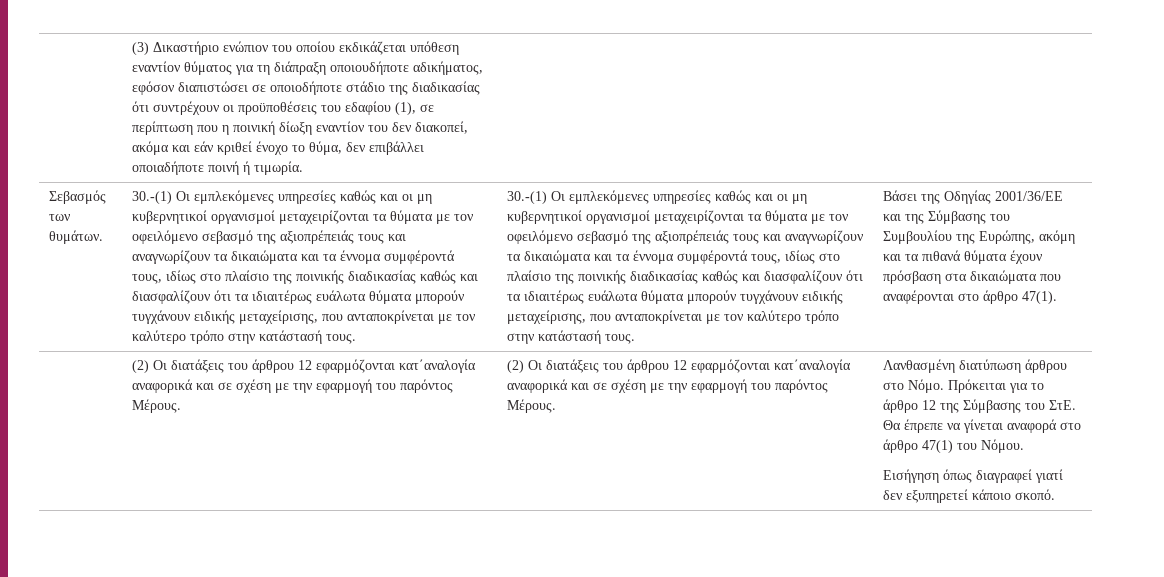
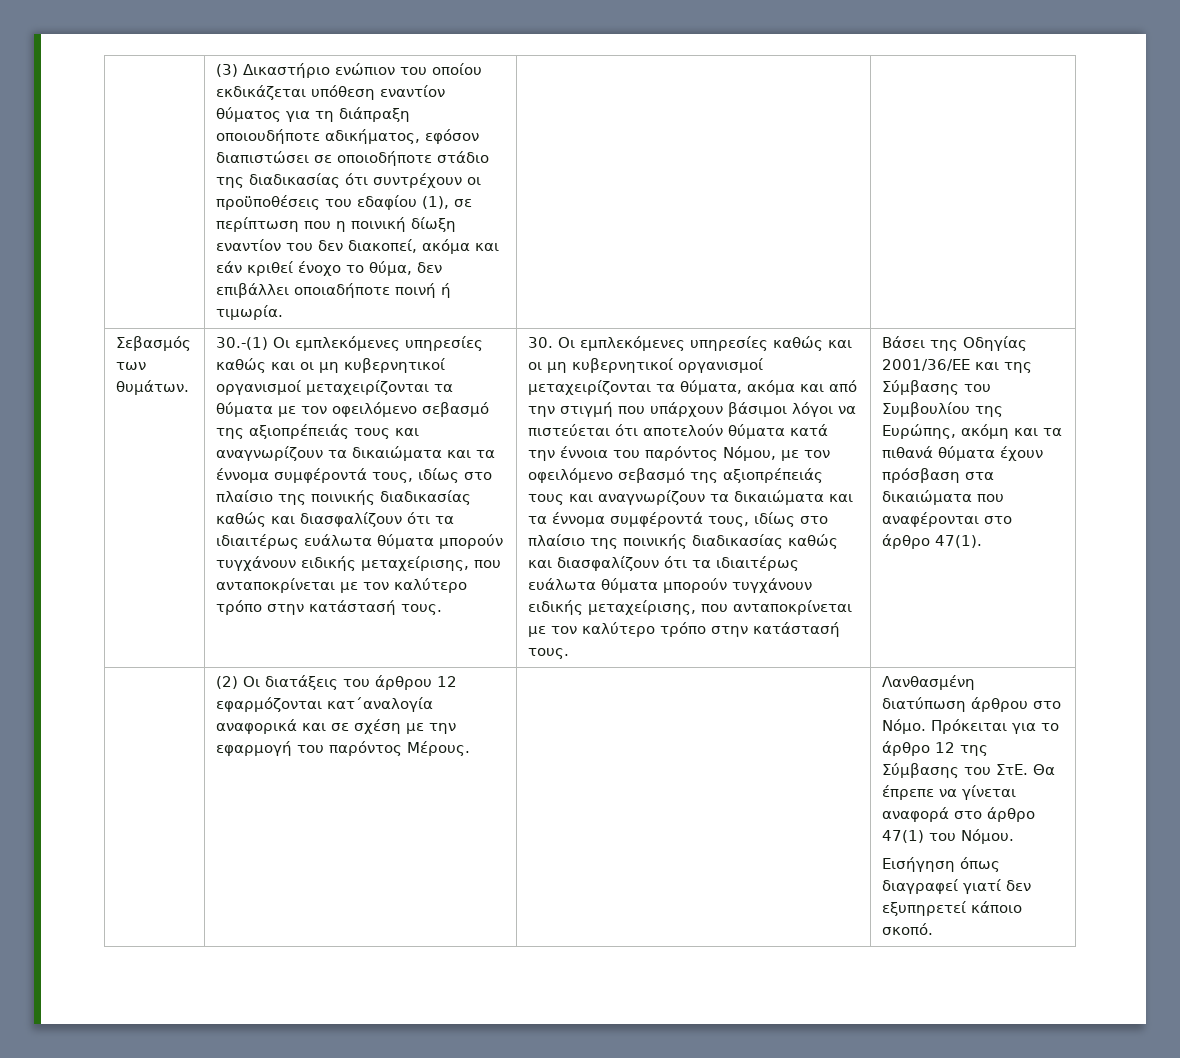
- 30.-(1) Οι εμπλεκόμενες υπηρεσίες καθώς και οι μη κυβερνητικοί οργανισμοί μεταχειρίζονται τα θύματα με τον οφειλόμενο σεβασμό της αξιοπρέπειάς τους και αναγνωρίζουν τα δικαιώματα και τα έννομα συμφέροντά τους, ιδίως στο πλαίσιο της ποινικής διαδικασίας καθώς και διασφαλίζουν ότι τα ιδιαιτέρως ευάλωτα θύματα μπορούν τυγχάνουν ειδικής μεταχείρισης, που ανταποκρίνεται με τον καλύτερο τρόπο στην κατάστασή τους. | 30.-(1) Οι εμπλεκόμενες υπηρεσίες καθώς και οι μη κυβερνητικοί οργανισμοί μεταχειρίζονται τα θύματα με τον οφειλόμενο σεβασμό της αξιοπρέπειάς τους και αναγνωρίζουν τα δικαιώματα και τα έννομα συμφέροντά τους, ιδίως στο πλαίσιο της ποινικής διαδικασίας καθώς και διασφαλίζουν ότι τα ιδιαιτέρως ευάλωτα θύματα μπορούν τυγχάνουν ειδικής μεταχείρισης, που ανταποκρίνεται με τον καλύτερο τρόπο στην κατάστασή τους.
+ 30.-(1) Οι εμπλεκόμενες υπηρεσίες καθώς και οι μη κυβερνητικοί οργανισμοί μεταχειρίζονται τα θύματα με τον οφειλόμενο σεβασμό της αξιοπρέπειάς τους και αναγνωρίζουν τα δικαιώματα και τα έννομα συμφέροντά τους, ιδίως στο πλαίσιο της ποινικής διαδικασίας καθώς και διασφαλίζουν ότι τα ιδιαιτέρως ευάλωτα θύματα μπορούν τυγχάνουν ειδικής μεταχείρισης, που ανταποκρίνεται με τον καλύτερο τρόπο στην κατάστασή τους. | 30. Οι εμπλεκόμενες υπηρεσίες καθώς και οι μη κυβερνητικοί οργανισμοί μεταχειρίζονται τα θύματα, ακόμα και από την στιγμή που υπάρχουν βάσιμοι λόγοι να πιστεύεται ότι αποτελούν θύματα κατά την έννοια του παρόντος Νόμου, με τον οφειλόμενο σεβασμό της αξιοπρέπειάς τους και αναγνωρίζουν τα δικαιώματα και τα έννομα συμφέροντά τους, ιδίως στο πλαίσιο της ποινικής διαδικασίας καθώς και διασφαλίζουν ότι τα ιδιαιτέρως ευάλωτα θύματα μπορούν τυγχάνουν ειδικής μεταχείρισης, που ανταποκρίνεται με τον καλύτερο τρόπο στην κατάστασή τους.
- (2) Οι διατάξεις του άρθρου 12 εφαρμόζονται κατ΄αναλογία αναφορικά και σε σχέση με την εφαρμογή του παρόντος Μέρους. | (2) Οι διατάξεις του άρθρου 12 εφαρμόζονται κατ΄αναλογία αναφορικά και σε σχέση με την εφαρμογή του παρόντος Μέρους.
+ (2) Οι διατάξεις του άρθρου 12 εφαρμόζονται κατ΄αναλογία αναφορικά και σε σχέση με την εφαρμογή του παρόντος Μέρους.

